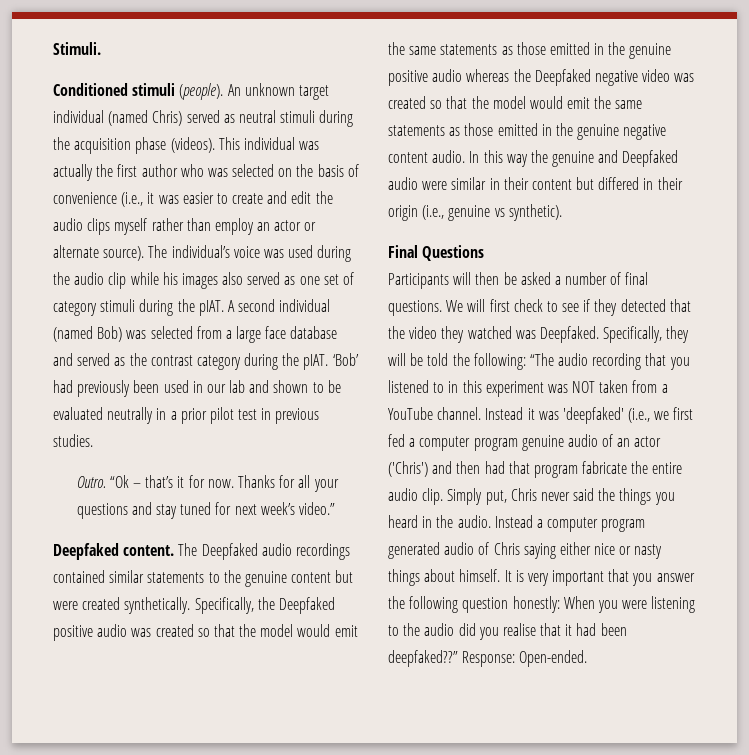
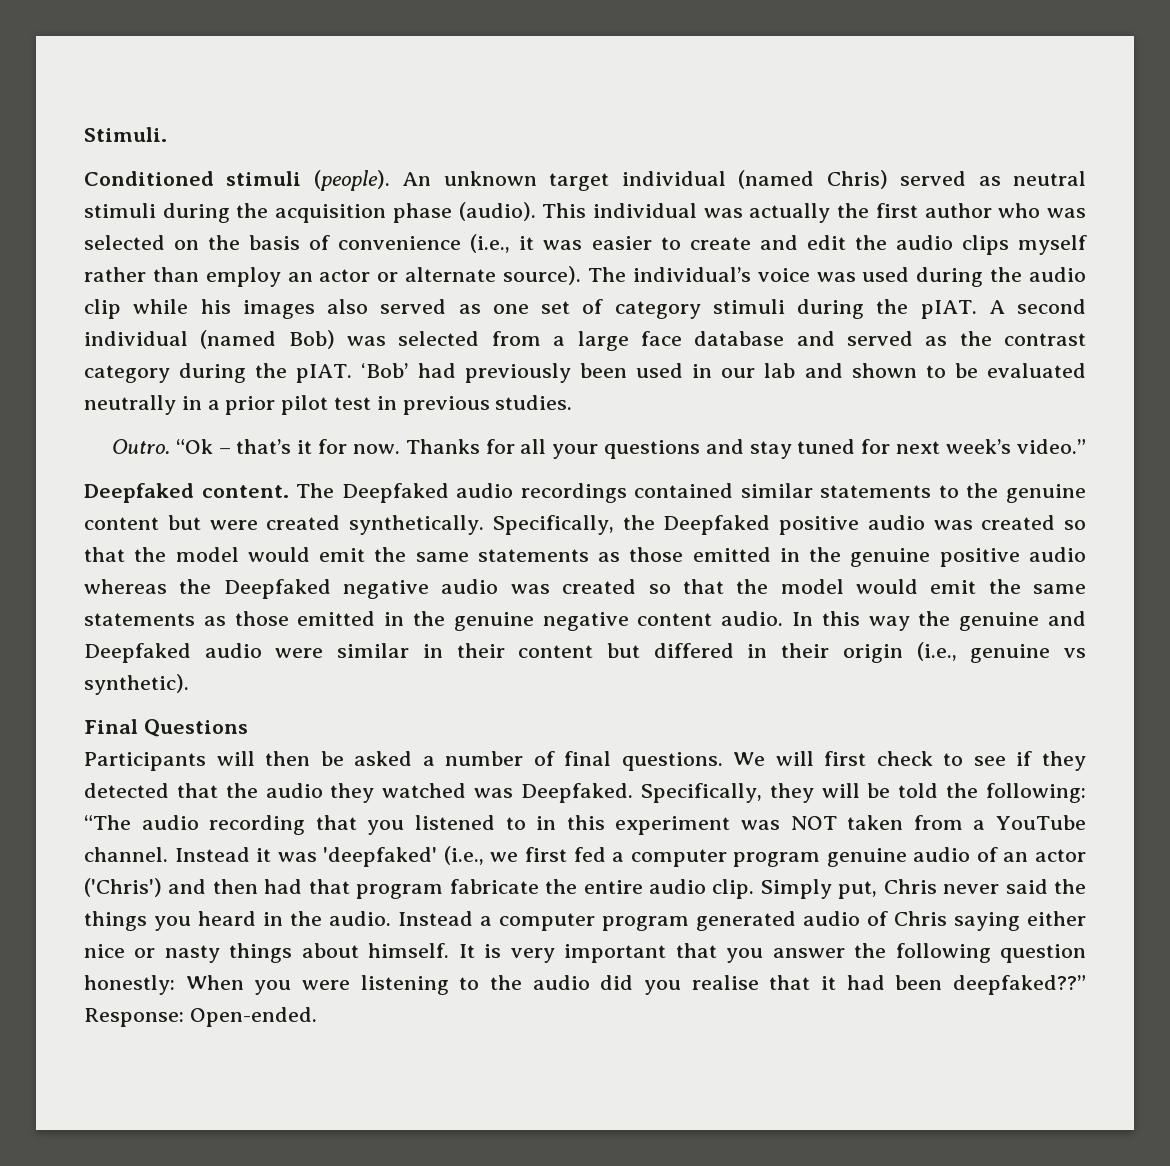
- An unknown target individual (named Chris) served as neutral stimuli during the acquisition phase (videos).
+ An unknown target individual (named Chris) served as neutral stimuli during the acquisition phase (audio).
- Specifically, the Deepfaked positive audio was created so that the model would emit the same statements as those emitted in the genuine positive audio whereas the Deepfaked negative video was created so that the model would emit the same statements as those emitted in the genuine negative content audio.
+ Specifically, the Deepfaked positive audio was created so that the model would emit the same statements as those emitted in the genuine positive audio whereas the Deepfaked negative audio was created so that the model would emit the same statements as those emitted in the genuine negative content audio.
- We will first check to see if they detected that the video they watched was Deepfaked.
+ We will first check to see if they detected that the audio they watched was Deepfaked.

